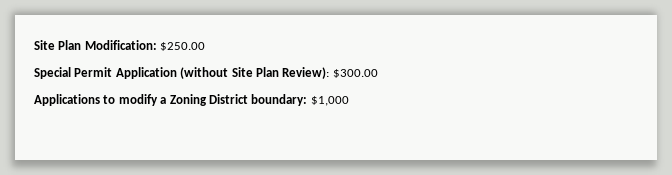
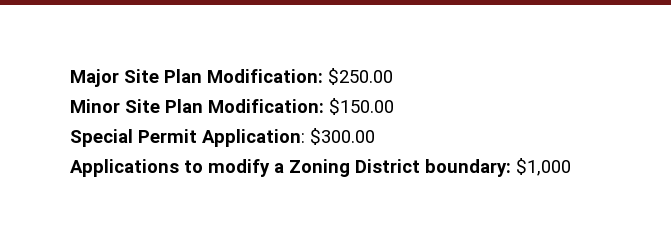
- Site Plan Modification: $250.00
+ Major Site Plan Modification: $250.00
- Special Permit Application (without Site Plan Review): $300.00
+ Minor Site Plan Modification: $150.00
+ Special Permit Application: $300.00

